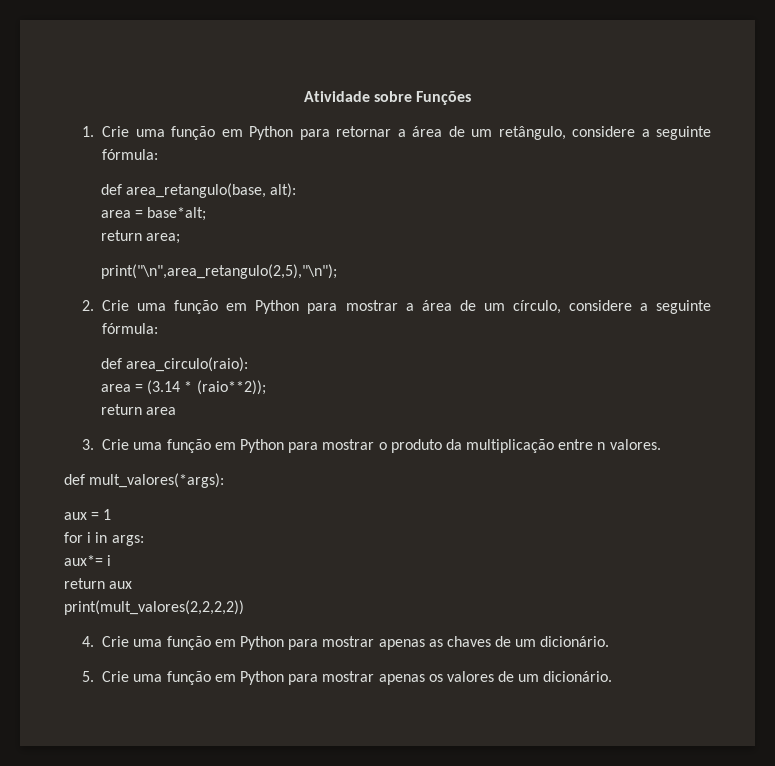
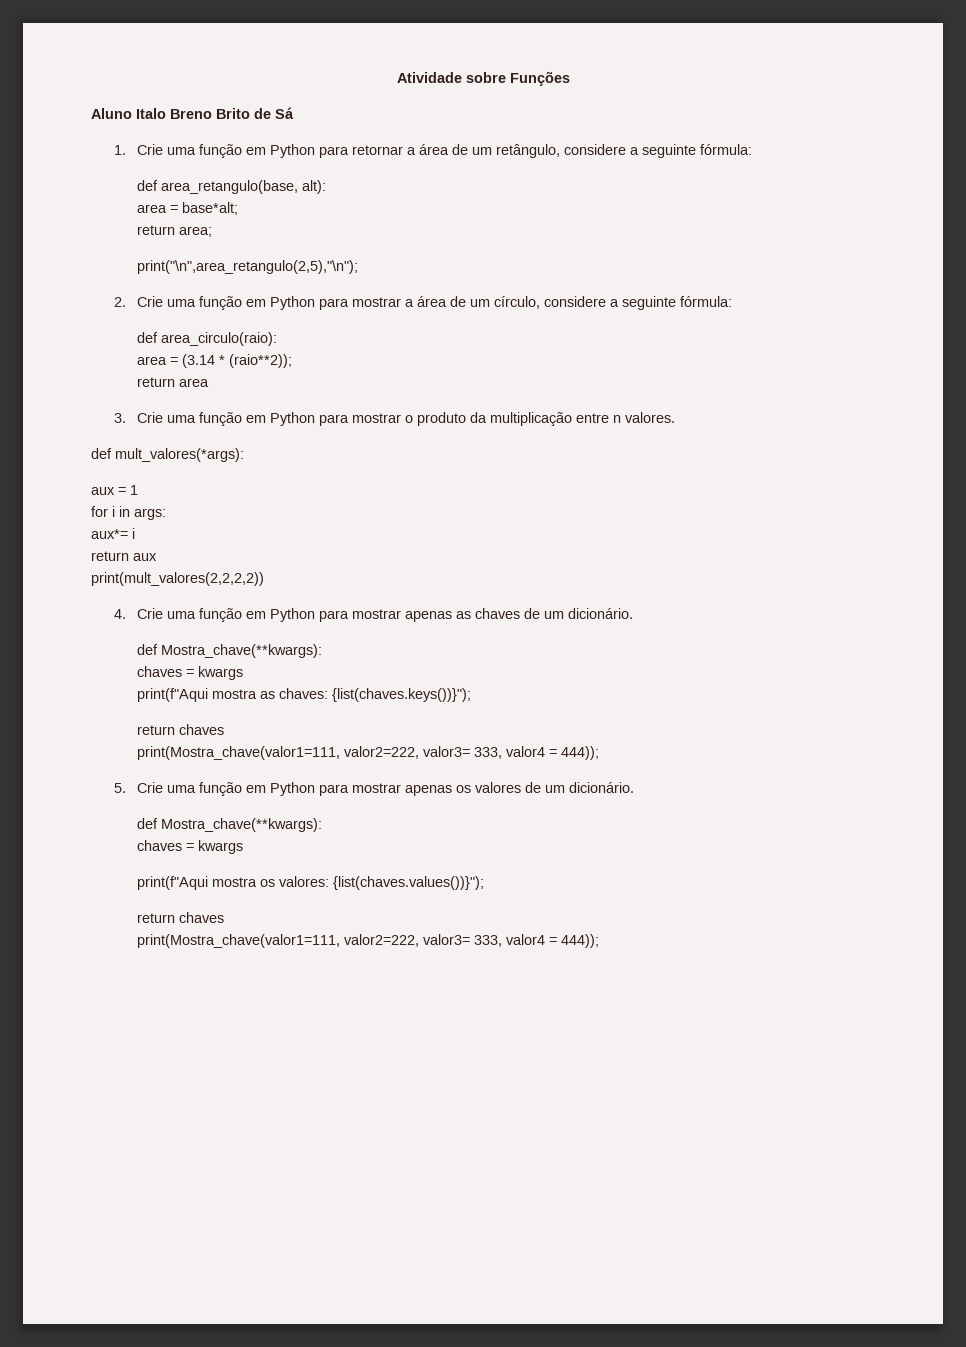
+ Aluno Italo Breno Brito de Sá
  4. Crie uma função em Python para mostrar apenas as chaves de um dicionário.
+ def Mostra_chave(**kwargs):
+ chaves = kwargs
+ print(f"Aqui mostra as chaves: {list(chaves.keys())}");
+ return chaves
+ print(Mostra_chave(valor1=111, valor2=222, valor3= 333, valor4 = 444));
  5. Crie uma função em Python para mostrar apenas os valores de um dicionário.
+ def Mostra_chave(**kwargs):
+ chaves = kwargs
+ print(f"Aqui mostra os valores: {list(chaves.values())}");
+ return chaves
+ print(Mostra_chave(valor1=111, valor2=222, valor3= 333, valor4 = 444));

